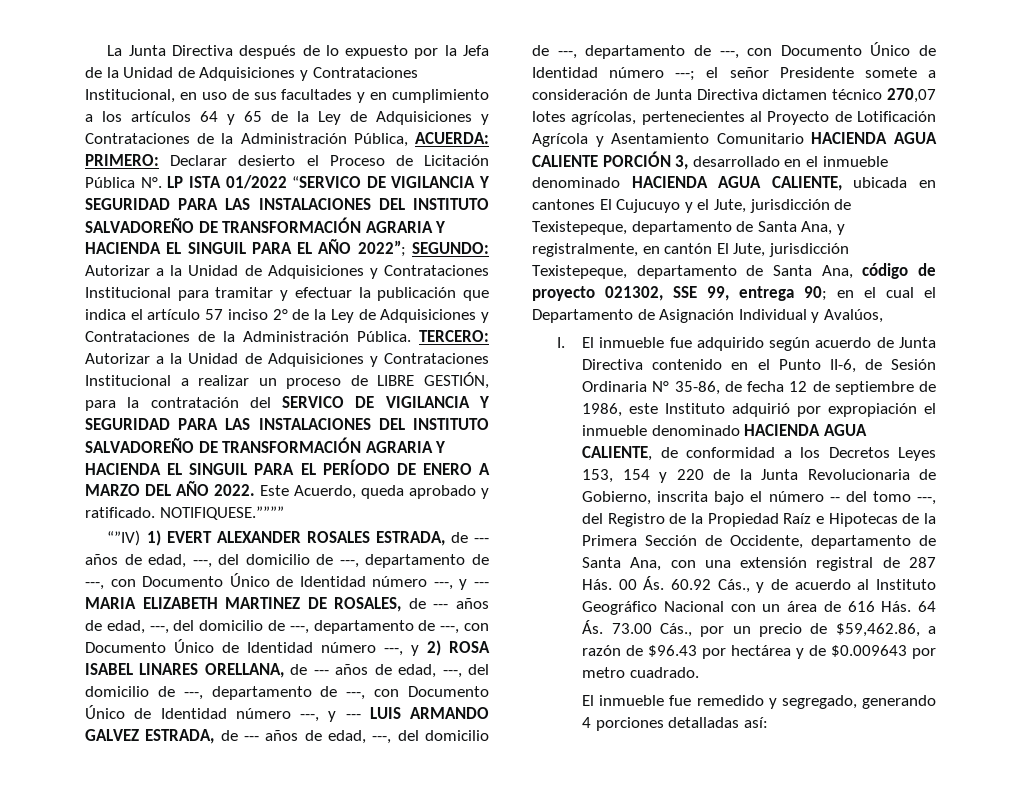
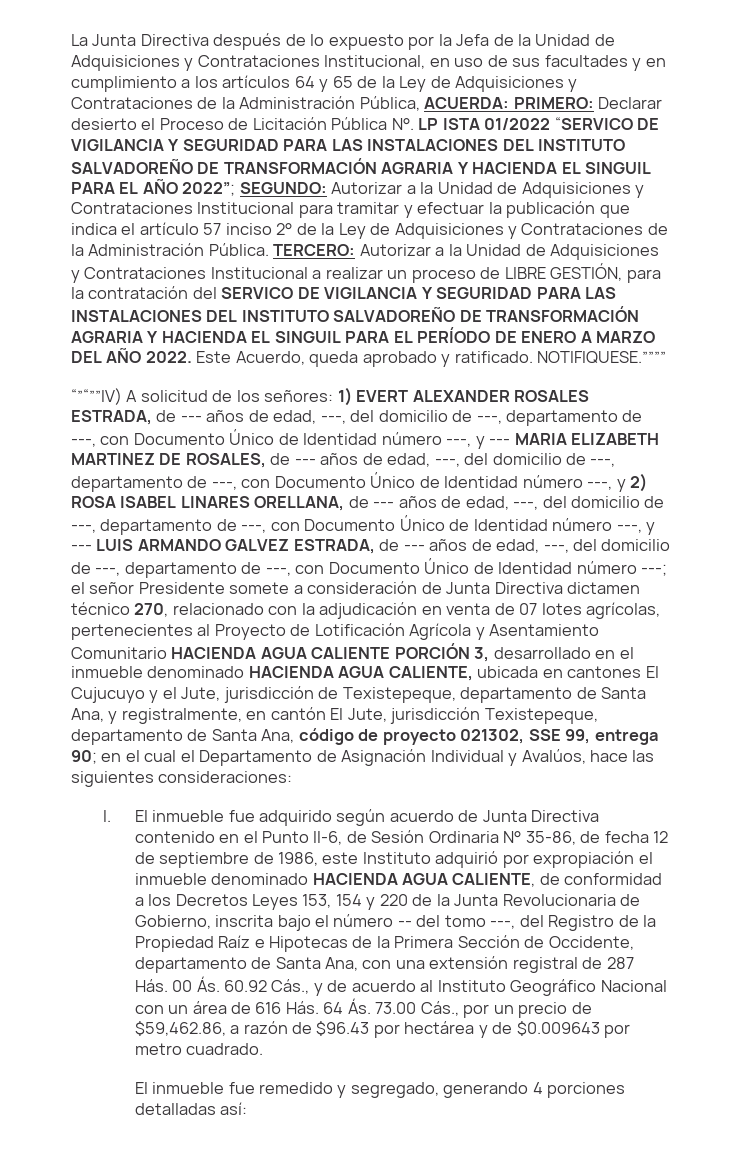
- “”IV) 1) EVERT ALEXANDER ROSALES ESTRADA, de --- años de edad, ---, del domicilio de ---, departamento de ---, con Documento Único de Identidad número ---, y --- MARIA ELIZABETH MARTINEZ DE ROSALES, de --- años de edad, ---, del domicilio de ---, departamento de ---, con Documento Único de Identidad número ---, y 2) ROSA ISABEL LINARES ORELLANA, de --- años de edad, ---, del domicilio de ---, departamento de ---, con Documento Único de Identidad número ---, y --- LUIS ARMANDO GALVEZ ESTRADA, de --- años de edad, ---, del domicilio de ---, departamento de ---, con Documento Único de Identidad número ---;
+ “”“””IV) A solicitud de los señores: 1) EVERT ALEXANDER ROSALES ESTRADA, de --- años de edad, ---, del domicilio de ---, departamento de ---, con Documento Único de Identidad número ---, y --- MARIA ELIZABETH MARTINEZ DE ROSALES, de --- años de edad, ---, del domicilio de ---, departamento de ---, con Documento Único de Identidad número ---, y 2) ROSA ISABEL LINARES ORELLANA, de --- años de edad, ---, del domicilio de ---, departamento de ---, con Documento Único de Identidad número ---, y --- LUIS ARMANDO GALVEZ ESTRADA, de --- años de edad, ---, del domicilio de ---, departamento de ---, con Documento Único de Identidad número ---;
- el señor Presidente somete a consideración de Junta Directiva dictamen técnico 270,07 lotes agrícolas, pertenecientes al Proyecto de Lotificación Agrícola y Asentamiento Comunitario HACIENDA AGUA CALIENTE PORCIÓN 3, desarrollado en el inmueble denominado HACIENDA AGUA CALIENTE, ubicada en cantones El Cujucuyo y el Jute, jurisdicción de Texistepeque, departamento de Santa Ana, y registralmente, en cantón El Jute, jurisdicción Texistepeque, departamento de Santa Ana, código de proyecto 021302, SSE 99, entrega 90;
+ el señor Presidente somete a consideración de Junta Directiva dictamen técnico 270, relacionado con la adjudicación en venta de 07 lotes agrícolas, pertenecientes al Proyecto de Lotificación Agrícola y Asentamiento Comunitario HACIENDA AGUA CALIENTE PORCIÓN 3, desarrollado en el inmueble denominado HACIENDA AGUA CALIENTE, ubicada en cantones El Cujucuyo y el Jute, jurisdicción de Texistepeque, departamento de Santa Ana, y registralmente, en cantón El Jute, jurisdicción Texistepeque, departamento de Santa Ana, código de proyecto 021302, SSE 99, entrega 90;
- en el cual el Departamento de Asignación Individual y Avalúos,
+ en el cual el Departamento de Asignación Individual y Avalúos, hace las siguientes consideraciones:

